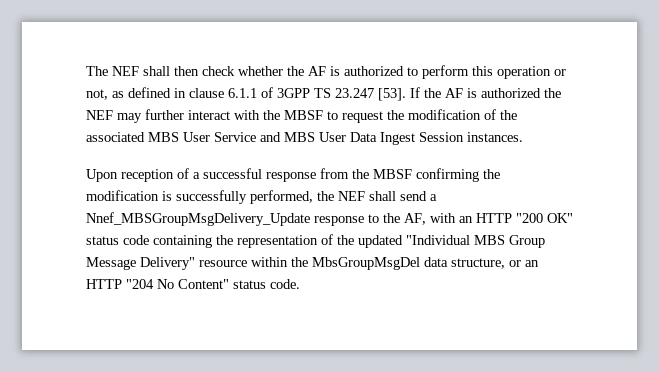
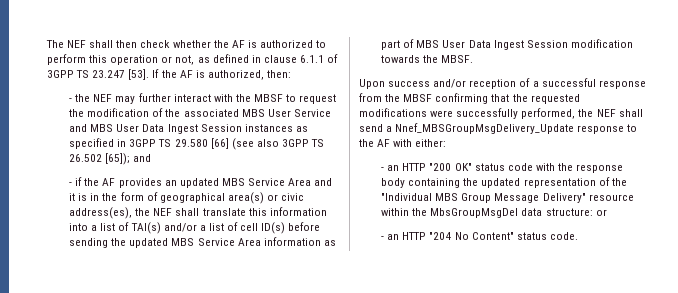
- If the AF is authorized the NEF may further interact with the MBSF to request the modification of the associated MBS User Service and MBS User Data Ingest Session instances.
+ If the AF is authorized, then:
+ - the NEF may further interact with the MBSF to request the modification of the associated MBS User Service and MBS User Data Ingest Session instances as specified in 3GPP TS 29.580 [66] (see also 3GPP TS 26.502 [65]); and
+ - if the AF provides an updated MBS Service Area and it is in the form of geographical area(s) or civic address(es), the NEF shall translate this information into a list of TAI(s) and/or a list of cell ID(s) before sending the updated MBS Service Area information as part of MBS User Data Ingest Session modification towards the MBSF.
- Upon reception of a successful response from the MBSF confirming the modification is successfully performed, the NEF shall send a Nnef_MBSGroupMsgDelivery_Update response to the AF, with an HTTP "200 OK" status code containing the representation of the updated "Individual MBS Group Message Delivery" resource within the MbsGroupMsgDel data structure, or an HTTP "204 No Content" status code.
+ Upon success and/or reception of a successful response from the MBSF confirming that the requested modifications were successfully performed, the NEF shall send a Nnef_MBSGroupMsgDelivery_Update response to the AF with either:
+ - an HTTP "200 OK" status code with the response body containing the updated representation of the "Individual MBS Group Message Delivery" resource within the MbsGroupMsgDel data structure: or
+ - an HTTP "204 No Content" status code.

